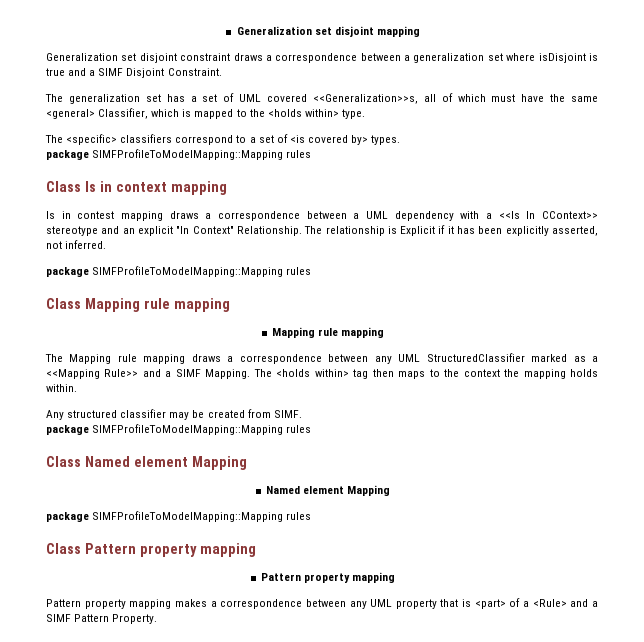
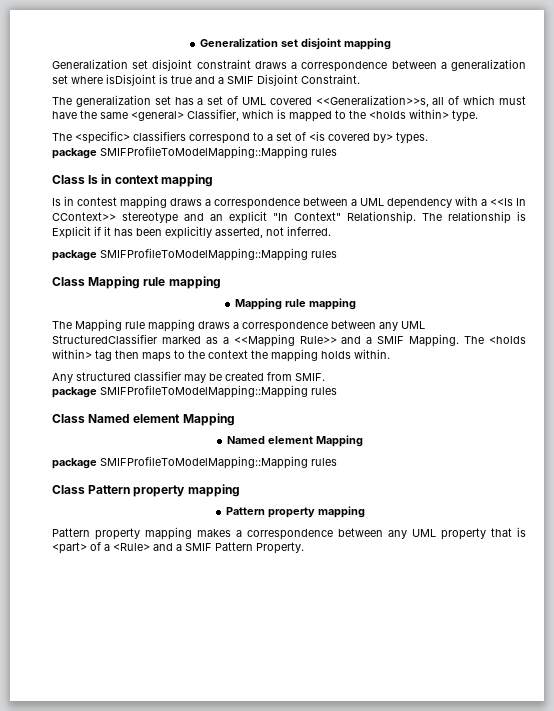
- Generalization set disjoint constraint draws a correspondence between a generalization set where isDisjoint is true and a SIMF Disjoint Constraint.
+ Generalization set disjoint constraint draws a correspondence between a generalization set where isDisjoint is true and a SMIF Disjoint Constraint.
  The <specific> classifiers correspond to a set of <is covered by> types.
- package SIMFProfileToModelMapping::Mapping rules
+ package SMIFProfileToModelMapping::Mapping rules
  The relationship is Explicit if it has been explicitly asserted, not inferred.
- package SIMFProfileToModelMapping::Mapping rules
+ package SMIFProfileToModelMapping::Mapping rules
- The Mapping rule mapping draws a correspondence between any UML StructuredClassifier marked as a <<Mapping Rule>> and a SIMF Mapping.
+ The Mapping rule mapping draws a correspondence between any UML StructuredClassifier marked as a <<Mapping Rule>> and a SMIF Mapping.
- Any structured classifier may be created from SIMF.
- package SIMFProfileToModelMapping::Mapping rules
+ Any structured classifier may be created from SMIF.
+ package SMIFProfileToModelMapping::Mapping rules
  Class Named element Mapping
  Named element Mapping
- package SIMFProfileToModelMapping::Mapping rules
+ package SMIFProfileToModelMapping::Mapping rules
- Pattern property mapping makes a correspondence between any UML property that is <part> of a <Rule> and a SIMF Pattern Property.
+ Pattern property mapping makes a correspondence between any UML property that is <part> of a <Rule> and a SMIF Pattern Property.

